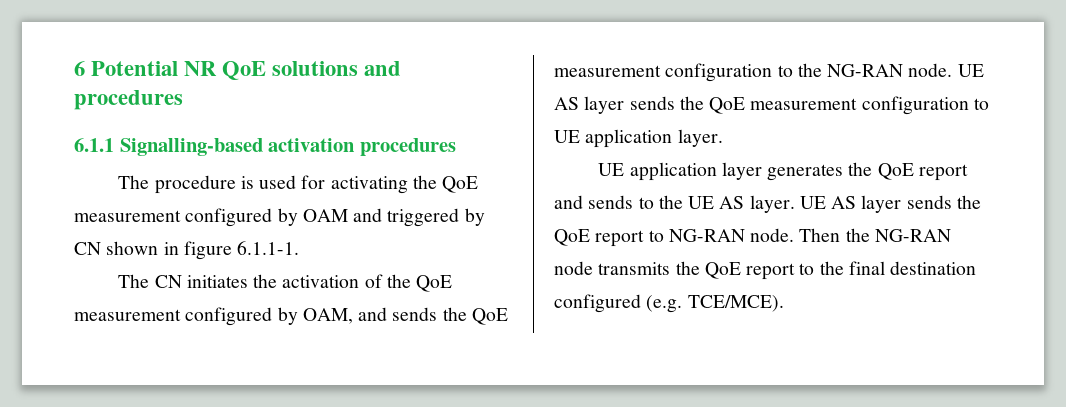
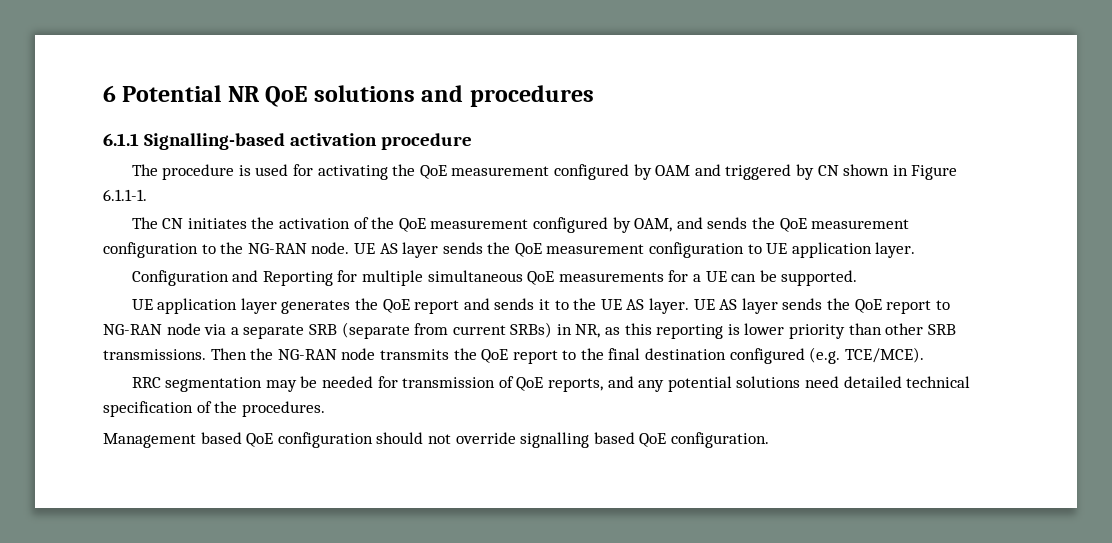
- 6.1.1 Signalling-based activation procedures
+ 6.1.1 Signalling-based activation procedure
- The procedure is used for activating the QoE measurement configured by OAM and triggered by CN shown in figure 6.1.1-1.
+ The procedure is used for activating the QoE measurement configured by OAM and triggered by CN shown in Figure 6.1.1-1.
+ Configuration and Reporting for multiple simultaneous QoE measurements for a UE can be supported.
- UE application layer generates the QoE report and sends to the UE AS layer.
+ UE application layer generates the QoE report and sends it to the UE AS layer.
- UE AS layer sends the QoE report to NG-RAN node.
+ UE AS layer sends the QoE report to NG-RAN node via a separate SRB (separate from current SRBs) in NR, as this reporting is lower priority than other SRB transmissions.
+ RRC segmentation may be needed for transmission of QoE reports, and any potential solutions need detailed technical specification of the procedures.
+ Management based QoE configuration should not override signalling based QoE configuration.

